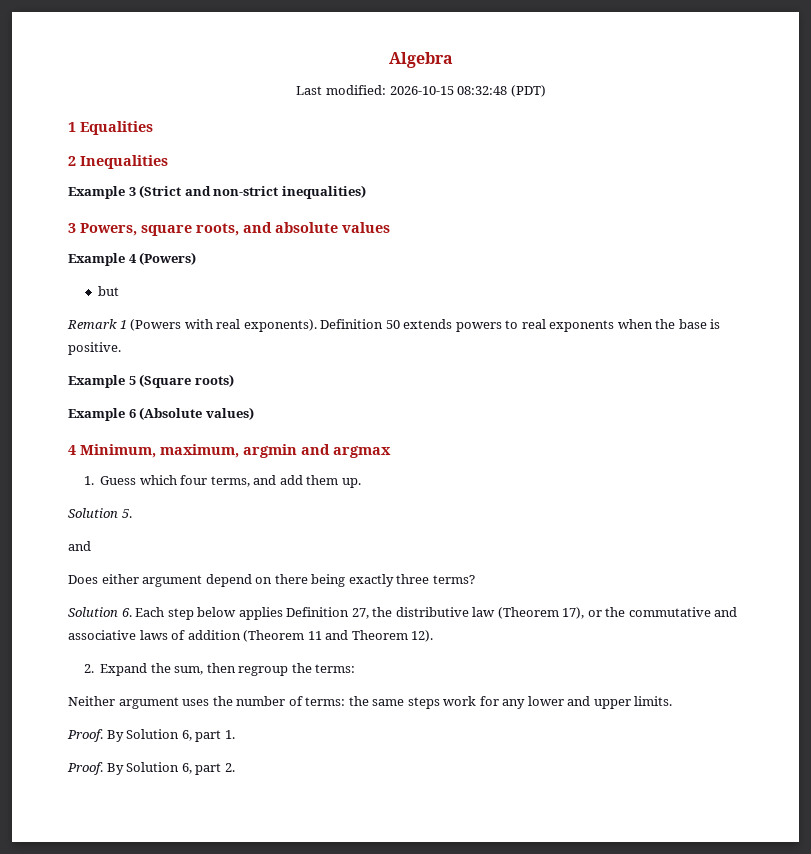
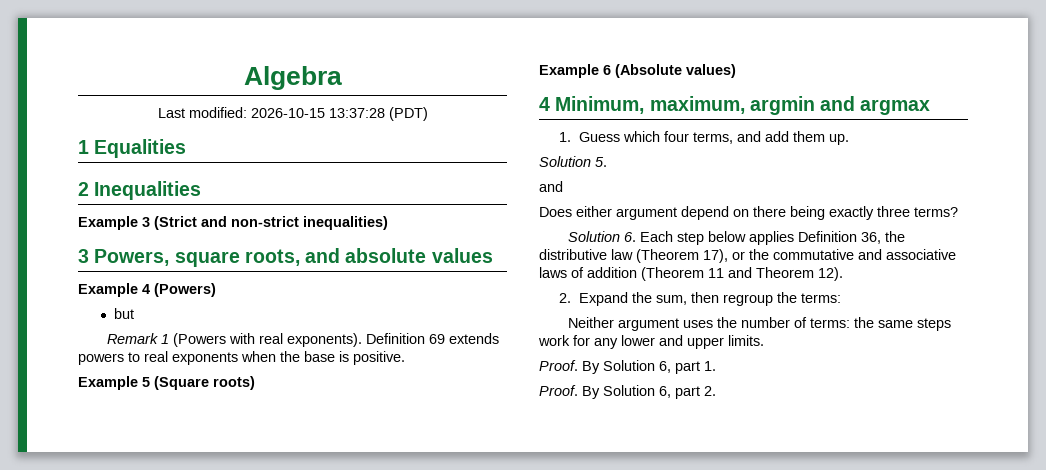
- Last modified: 2026-10-15 08:32:48 (PDT)
+ Last modified: 2026-10-15 13:37:28 (PDT)
- Definition 50 extends powers to real exponents when the base is positive.
+ Definition 69 extends powers to real exponents when the base is positive.
- Solution 6. Each step below applies Definition 27, the distributive law (Theorem 17), or the commutative and associative laws of addition (Theorem 11 and Theorem 12).
+ Solution 6. Each step below applies Definition 36, the distributive law (Theorem 17), or the commutative and associative laws of addition (Theorem 11 and Theorem 12).

